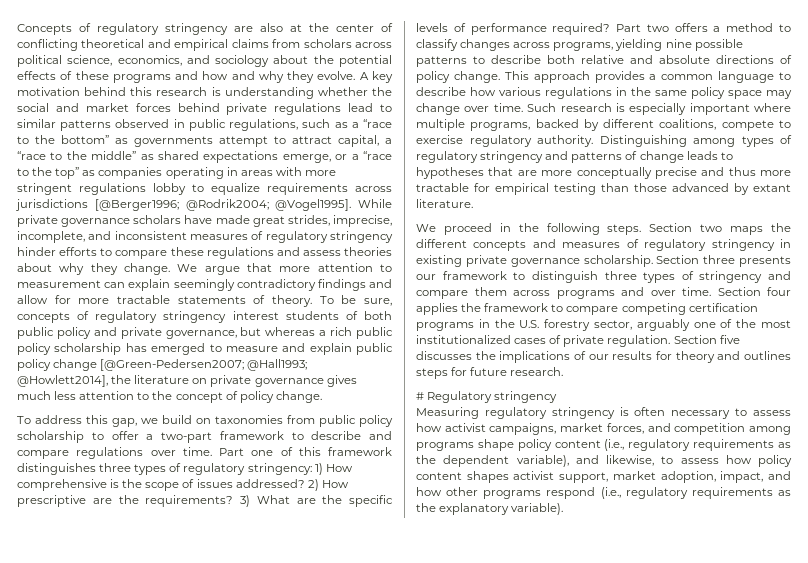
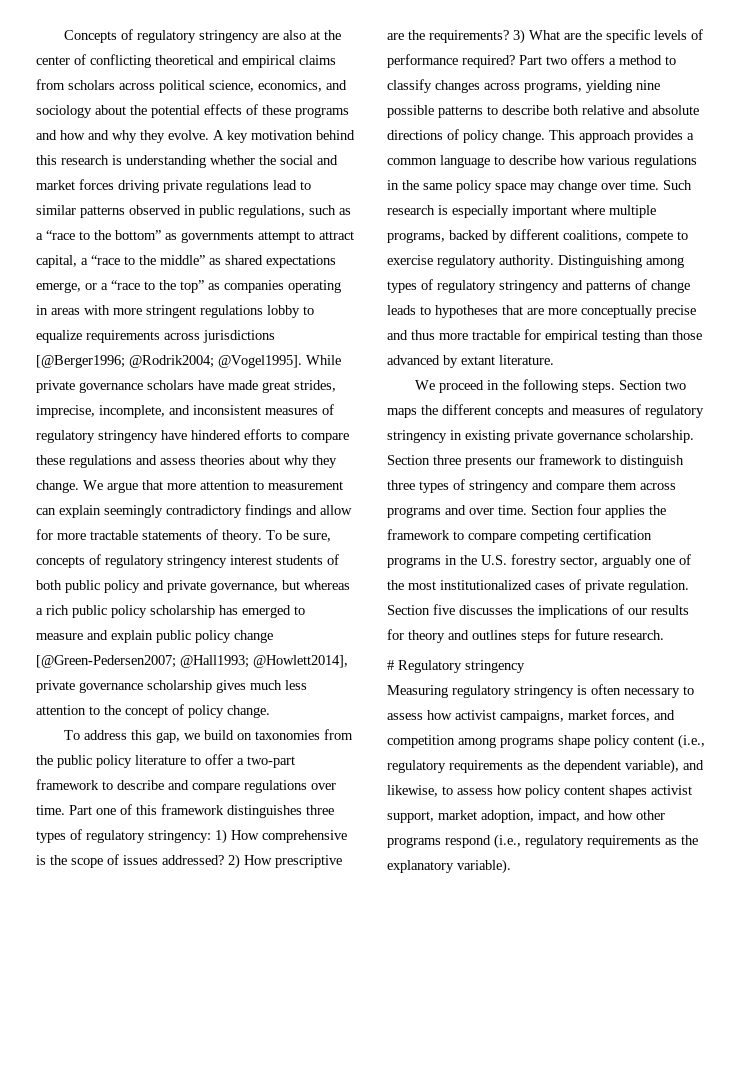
- A key motivation behind this research is understanding whether the social and market forces behind private regulations lead to similar patterns observed in public regulations, such as a “race to the bottom” as governments attempt to attract capital, a “race to the middle” as shared expectations emerge, or a “race to the top” as companies operating in areas with more stringent regulations lobby to equalize requirements across jurisdictions [@Berger1996;
+ A key motivation behind this research is understanding whether the social and market forces driving private regulations lead to similar patterns observed in public regulations, such as a “race to the bottom” as governments attempt to attract capital, a “race to the middle” as shared expectations emerge, or a “race to the top” as companies operating in areas with more stringent regulations lobby to equalize requirements across jurisdictions [@Berger1996;
- While private governance scholars have made great strides, imprecise, incomplete, and inconsistent measures of regulatory stringency hinder efforts to compare these regulations and assess theories about why they change.
+ While private governance scholars have made great strides, imprecise, incomplete, and inconsistent measures of regulatory stringency have hindered efforts to compare these regulations and assess theories about why they change.
- To be sure, concepts of regulatory stringency interest students of both public policy and private governance, but whereas a rich public policy scholarship has emerged to measure and explain public policy change [@Green-Pedersen2007; @Hall1993; @Howlett2014], the literature on private governance gives much less attention to the concept of policy change.
+ To be sure, concepts of regulatory stringency interest students of both public policy and private governance, but whereas a rich public policy scholarship has emerged to measure and explain public policy change [@Green-Pedersen2007; @Hall1993; @Howlett2014], private governance scholarship gives much less attention to the concept of policy change.
- To address this gap, we build on taxonomies from public policy scholarship to offer a two-part framework to describe and compare regulations over time.
+ To address this gap, we build on taxonomies from the public policy literature to offer a two-part framework to describe and compare regulations over time.

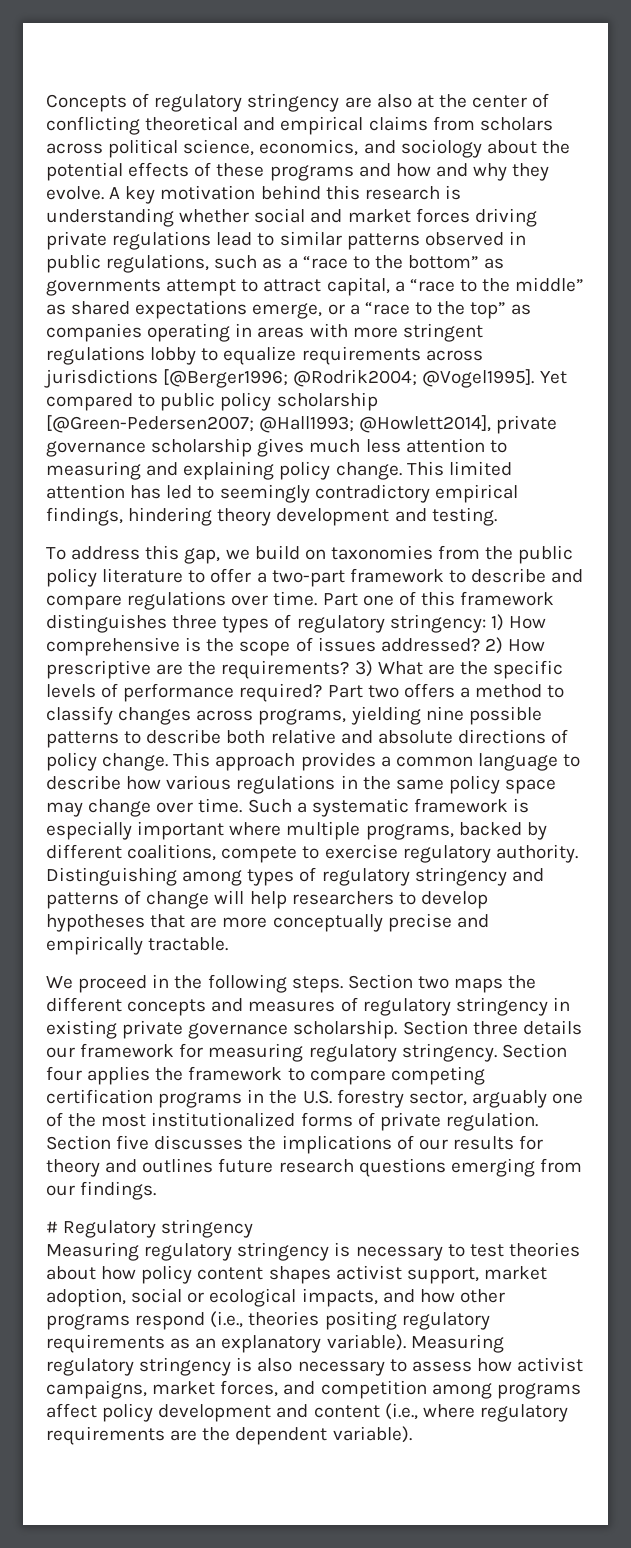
- A key motivation behind this research is understanding whether the social and market forces driving private regulations lead to similar patterns observed in public regulations, such as a “race to the bottom” as governments attempt to attract capital, a “race to the middle” as shared expectations emerge, or a “race to the top” as companies operating in areas with more stringent regulations lobby to equalize requirements across jurisdictions [@Berger1996;
+ A key motivation behind this research is understanding whether social and market forces driving private regulations lead to similar patterns observed in public regulations, such as a “race to the bottom” as governments attempt to attract capital, a “race to the middle” as shared expectations emerge, or a “race to the top” as companies operating in areas with more stringent regulations lobby to equalize requirements across jurisdictions [@Berger1996;
- While private governance scholars have made great strides, imprecise, incomplete, and inconsistent measures of regulatory stringency have hindered efforts to compare these regulations and assess theories about why they change. We argue that more attention to measurement can explain seemingly contradictory findings and allow for more tractable statements of theory. To be sure, concepts of regulatory stringency interest students of both public policy and private governance, but whereas a rich public policy scholarship has emerged to measure and explain public policy change [@Green-Pedersen2007; @Hall1993; @Howlett2014], private governance scholarship gives much less attention to the concept of policy change.
+ Yet compared to public policy scholarship [@Green-Pedersen2007; @Hall1993; @Howlett2014], private governance scholarship gives much less attention to measuring and explaining policy change. This limited attention has led to seemingly contradictory empirical findings, hindering theory development and testing.
- Such research is especially important where multiple programs, backed by different coalitions, compete to exercise regulatory authority.
+ Such a systematic framework is especially important where multiple programs, backed by different coalitions, compete to exercise regulatory authority.
- Distinguishing among types of regulatory stringency and patterns of change leads to hypotheses that are more conceptually precise and thus more tractable for empirical testing than those advanced by extant literature.
+ Distinguishing among types of regulatory stringency and patterns of change will help researchers to develop hypotheses that are more conceptually precise and empirically tractable.
- Section three presents our framework to distinguish three types of stringency and compare them across programs and over time.
+ Section three details our framework for measuring regulatory stringency.
- Section four applies the framework to compare competing certification programs in the U.S. forestry sector, arguably one of the most institutionalized cases of private regulation.
+ Section four applies the framework to compare competing certification programs in the U.S. forestry sector, arguably one of the most institutionalized forms of private regulation.
- Section five discusses the implications of our results for theory and outlines steps for future research.
+ Section five discusses the implications of our results for theory and outlines future research questions emerging from our findings.
- Measuring regulatory stringency is often necessary to assess how activist campaigns, market forces, and competition among programs shape policy content (i.e., regulatory requirements as the dependent variable), and likewise, to assess how policy content shapes activist support, market adoption, impact, and how other programs respond (i.e., regulatory requirements as the explanatory variable).
+ Measuring regulatory stringency is necessary to test theories about how policy content shapes activist support, market adoption, social or ecological impacts, and how other programs respond (i.e., theories positing regulatory requirements as an explanatory variable). Measuring regulatory stringency is also necessary to assess how activist campaigns, market forces, and competition among programs affect policy development and content (i.e., where regulatory requirements are the dependent variable).

